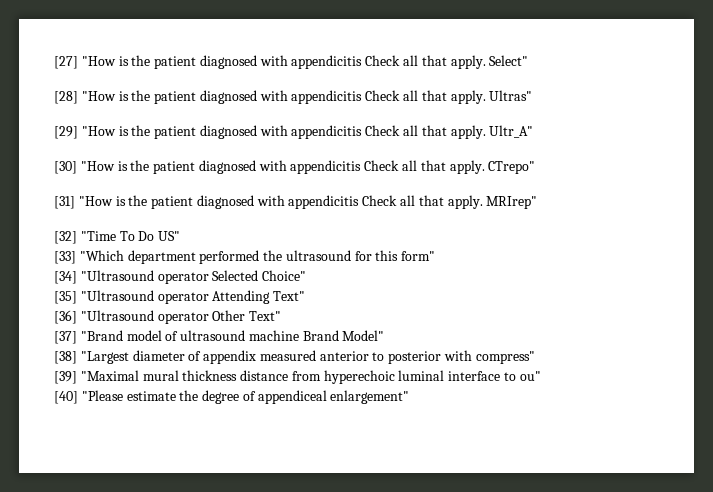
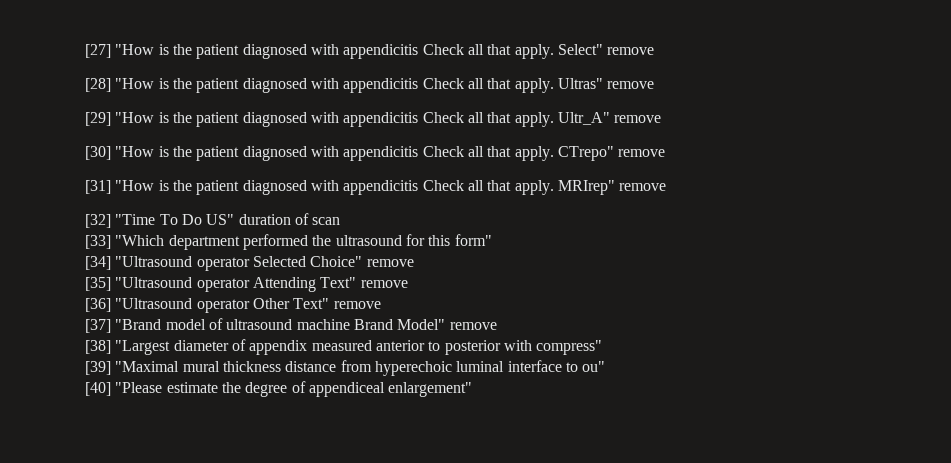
- Select"
+ Select" remove
- Ultras"
+ Ultras" remove
- Ultr_A"
+ Ultr_A" remove
- CTrepo"
+ CTrepo" remove
- MRIrep"
+ MRIrep" remove
- [32] "Time To Do US"
+ [32] "Time To Do US" duration of scan
- [34] "Ultrasound operator Selected Choice"
+ [34] "Ultrasound operator Selected Choice" remove
- [35] "Ultrasound operator Attending Text"
+ [35] "Ultrasound operator Attending Text" remove
- [36] "Ultrasound operator Other Text"
+ [36] "Ultrasound operator Other Text" remove
- [37] "Brand model of ultrasound machine Brand Model"
+ [37] "Brand model of ultrasound machine Brand Model" remove

